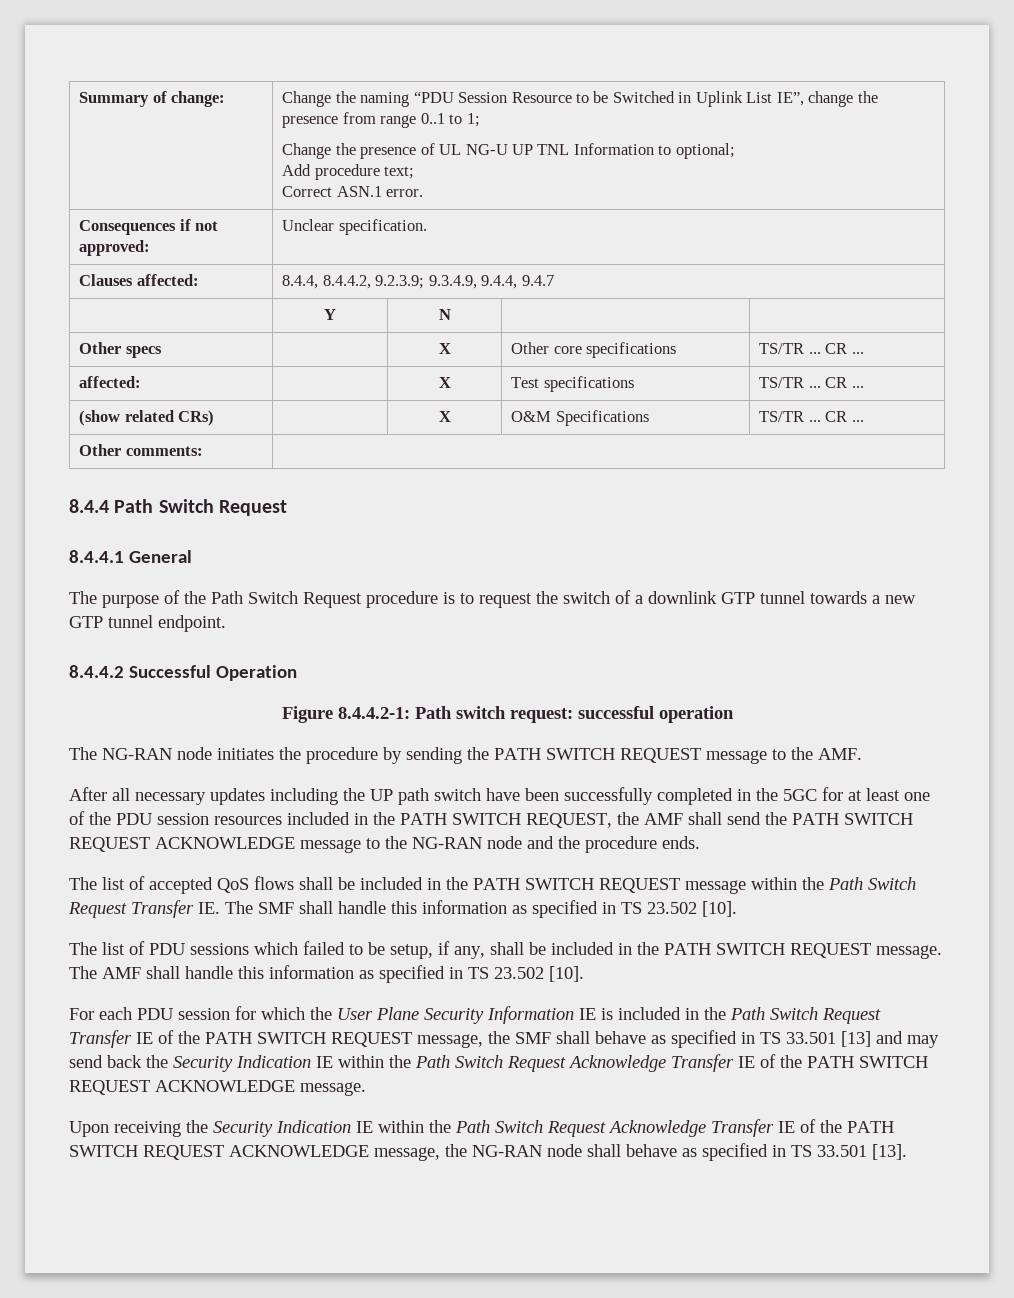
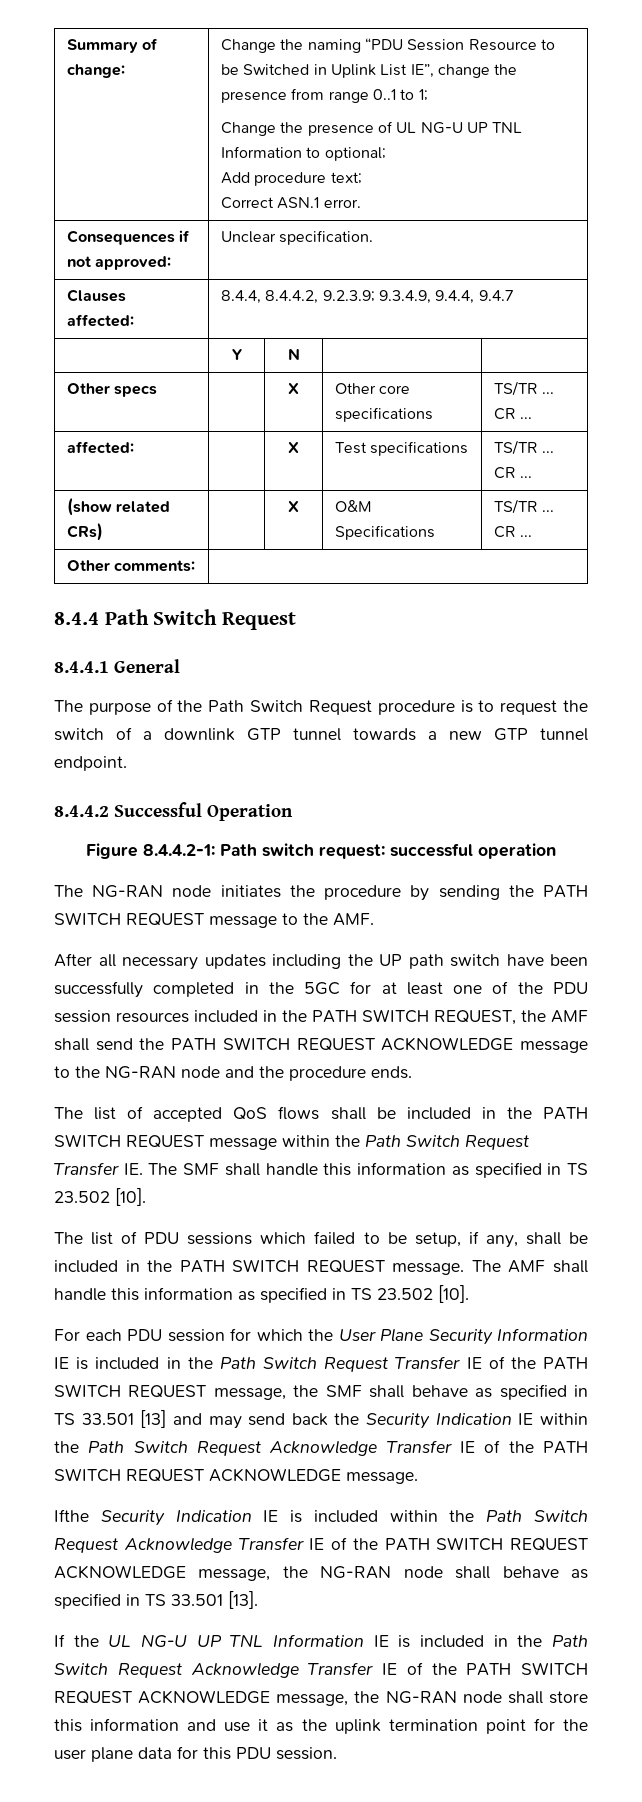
- Upon receiving the Security Indication IE within the Path Switch Request Acknowledge Transfer IE of the PATH SWITCH REQUEST ACKNOWLEDGE message, the NG-RAN node shall behave as specified in TS 33.501 [13].
+ Ifthe Security Indication IE is included within the Path Switch Request Acknowledge Transfer IE of the PATH SWITCH REQUEST ACKNOWLEDGE message, the NG-RAN node shall behave as specified in TS 33.501 [13].
+ If the UL NG-U UP TNL Information IE is included in the Path Switch Request Acknowledge Transfer IE of the PATH SWITCH REQUEST ACKNOWLEDGE message, the NG-RAN node shall store this information and use it as the uplink termination point for the user plane data for this PDU session.

